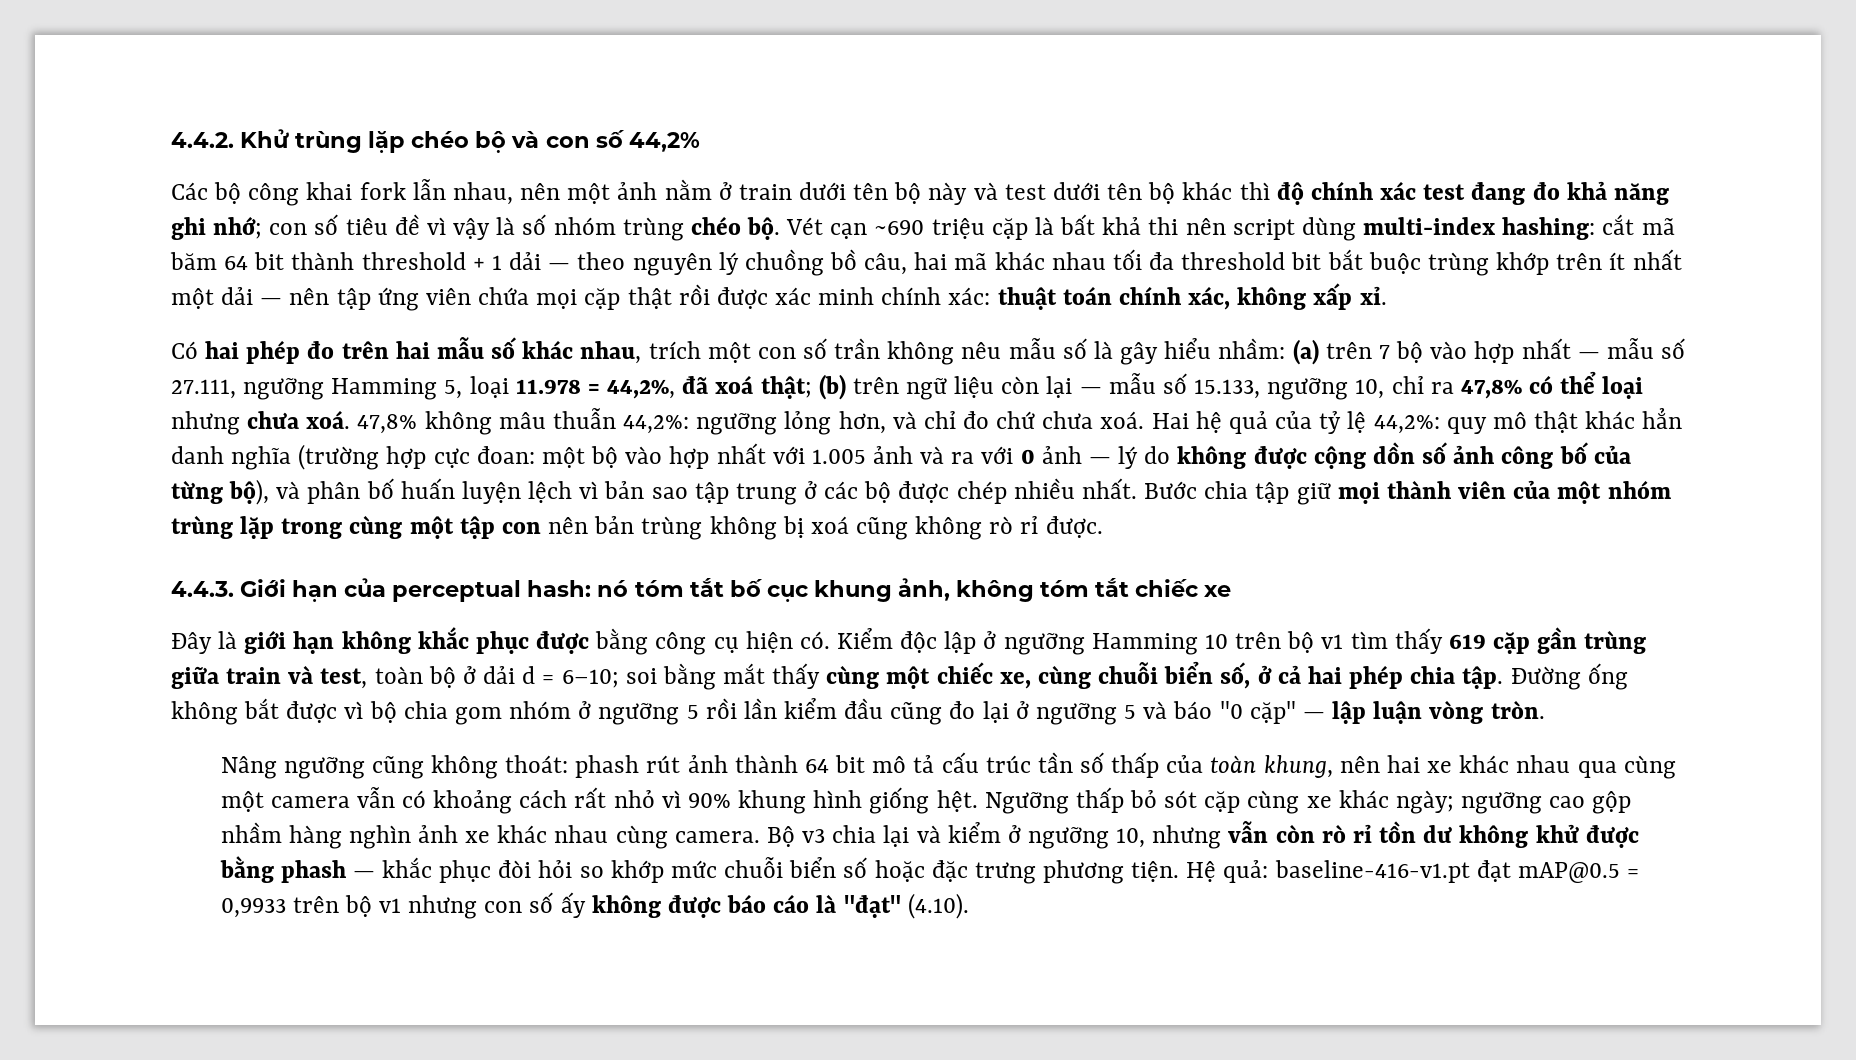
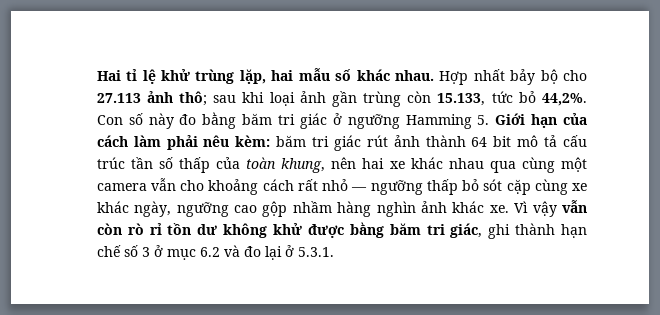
- 4.4.2. Khử trùng lặp chéo bộ và con số 44,2%
- Các bộ công khai fork lẫn nhau, nên một ảnh nằm ở train dưới tên bộ này và test dưới tên bộ khác thì độ chính xác test đang đo khả năng ghi nhớ; con số tiêu đề vì vậy là số nhóm trùng chéo bộ. Vét cạn ~690 triệu cặp là bất khả thi nên script dùng multi-index hashing: cắt mã băm 64 bit thành threshold + 1 dải — theo nguyên lý chuồng bồ câu, hai mã khác nhau tối đa threshold bit bắt buộc trùng khớp trên ít nhất một dải — nên tập ứng viên chứa mọi cặp thật rồi được xác minh chính xác: thuật toán chính xác, không xấp xỉ.
- Có hai phép đo trên hai mẫu số khác nhau, trích một con số trần không nêu mẫu số là gây hiểu nhầm: (a) trên 7 bộ vào hợp nhất — mẫu số 27.111, ngưỡng Hamming 5, loại 11.978 = 44,2%, đã xoá thật; (b) trên ngữ liệu còn lại — mẫu số 15.133, ngưỡng 10, chỉ ra 47,8% có thể loại nhưng chưa xoá. 47,8% không mâu thuẫn 44,2%: ngưỡng lỏng hơn, và chỉ đo chứ chưa xoá. Hai hệ quả của tỷ lệ 44,2%: quy mô thật khác hẳn danh nghĩa (trường hợp cực đoan: một bộ vào hợp nhất với 1.005 ảnh và ra với 0 ảnh — lý do không được cộng dồn số ảnh công bố của từng bộ), và phân bố huấn luyện lệch vì bản sao tập trung ở các bộ được chép nhiều nhất. Bước chia tập giữ mọi thành viên của một nhóm trùng lặp trong cùng một tập con nên bản trùng không bị xoá cũng không rò rỉ được.
- 4.4.3. Giới hạn của perceptual hash: nó tóm tắt bố cục khung ảnh, không tóm tắt chiếc xe
- Đây là giới hạn không khắc phục được bằng công cụ hiện có. Kiểm độc lập ở ngưỡng Hamming 10 trên bộ v1 tìm thấy 619 cặp gần trùng giữa train và test, toàn bộ ở dải d = 6–10; soi bằng mắt thấy cùng một chiếc xe, cùng chuỗi biển số, ở cả hai phép chia tập. Đường ống không bắt được vì bộ chia gom nhóm ở ngưỡng 5 rồi lần kiểm đầu cũng đo lại ở ngưỡng 5 và báo "0 cặp" — lập luận vòng tròn.
- Nâng ngưỡng cũng không thoát: phash rút ảnh thành 64 bit mô tả cấu trúc tần số thấp của toàn khung, nên hai xe khác nhau qua cùng một camera vẫn có khoảng cách rất nhỏ vì 90% khung hình giống hệt. Ngưỡng thấp bỏ sót cặp cùng xe khác ngày; ngưỡng cao gộp nhầm hàng nghìn ảnh xe khác nhau cùng camera. Bộ v3 chia lại và kiểm ở ngưỡng 10, nhưng vẫn còn rò rỉ tồn dư không khử được bằng phash — khắc phục đòi hỏi so khớp mức chuỗi biển số hoặc đặc trưng phương tiện. Hệ quả: baseline-416-v1.pt đạt mAP@0.5 = 0,9933 trên bộ v1 nhưng con số ấy không được báo cáo là "đạt" (4.10).
+ Hai tỉ lệ khử trùng lặp, hai mẫu số khác nhau. Hợp nhất bảy bộ cho 27.113 ảnh thô; sau khi loại ảnh gần trùng còn 15.133, tức bỏ 44,2%. Con số này đo bằng băm tri giác ở ngưỡng Hamming 5. Giới hạn của cách làm phải nêu kèm: băm tri giác rút ảnh thành 64 bit mô tả cấu trúc tần số thấp của toàn khung, nên hai xe khác nhau qua cùng một camera vẫn cho khoảng cách rất nhỏ — ngưỡng thấp bỏ sót cặp cùng xe khác ngày, ngưỡng cao gộp nhầm hàng nghìn ảnh khác xe. Vì vậy vẫn còn rò rỉ tồn dư không khử được bằng băm tri giác, ghi thành hạn chế số 3 ở mục 6.2 và đo lại ở 5.3.1.

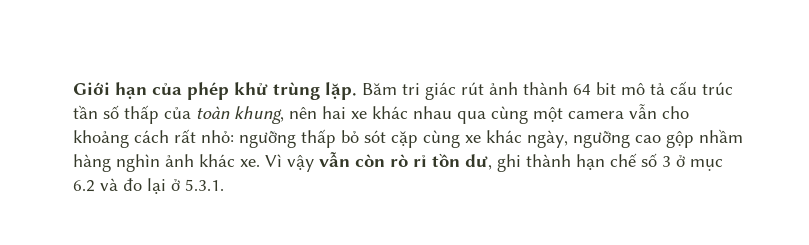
- Hai tỉ lệ khử trùng lặp, hai mẫu số khác nhau. Hợp nhất bảy bộ cho 27.113 ảnh thô; sau khi loại ảnh gần trùng còn 15.133, tức bỏ 44,2%. Con số này đo bằng băm tri giác ở ngưỡng Hamming 5. Giới hạn của cách làm phải nêu kèm: băm tri giác rút ảnh thành 64 bit mô tả cấu trúc tần số thấp của toàn khung, nên hai xe khác nhau qua cùng một camera vẫn cho khoảng cách rất nhỏ — ngưỡng thấp bỏ sót cặp cùng xe khác ngày, ngưỡng cao gộp nhầm hàng nghìn ảnh khác xe.
+ Giới hạn của phép khử trùng lặp. Băm tri giác rút ảnh thành 64 bit mô tả cấu trúc tần số thấp của toàn khung, nên hai xe khác nhau qua cùng một camera vẫn cho khoảng cách rất nhỏ: ngưỡng thấp bỏ sót cặp cùng xe khác ngày, ngưỡng cao gộp nhầm hàng nghìn ảnh khác xe.
- Vì vậy vẫn còn rò rỉ tồn dư không khử được bằng băm tri giác, ghi thành hạn chế số 3 ở mục 6.2 và đo lại ở 5.3.1.
+ Vì vậy vẫn còn rò rỉ tồn dư, ghi thành hạn chế số 3 ở mục 6.2 và đo lại ở 5.3.1.

